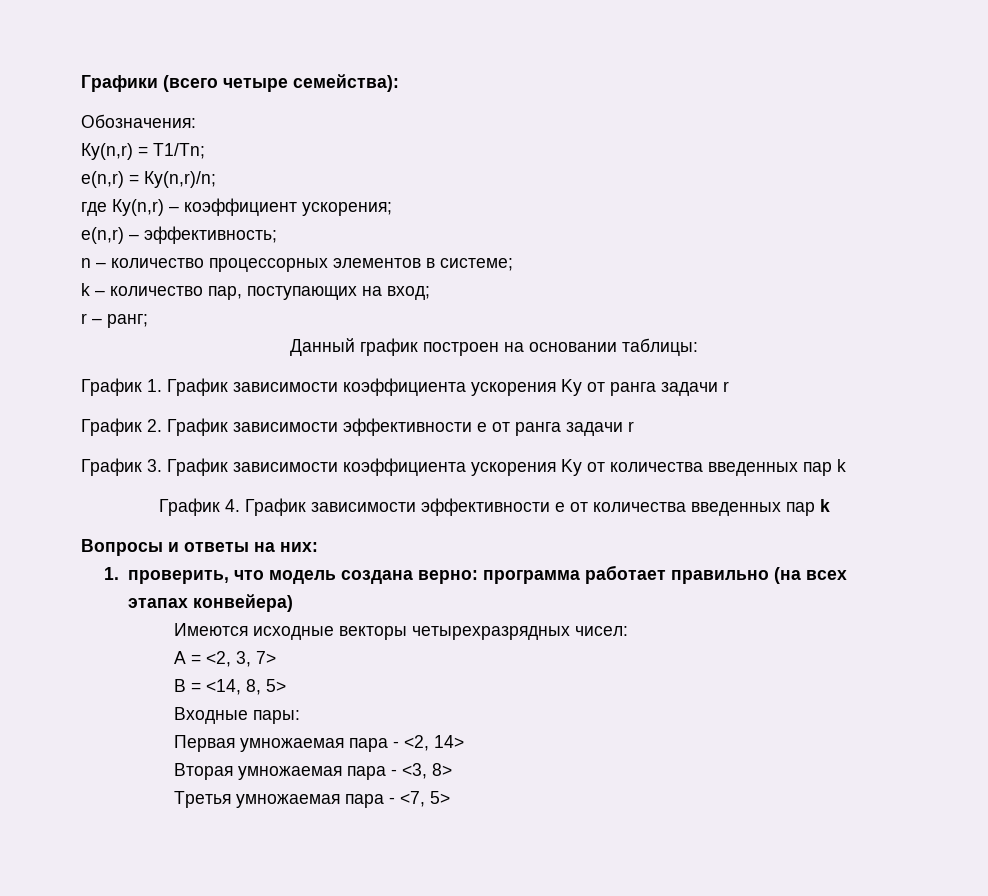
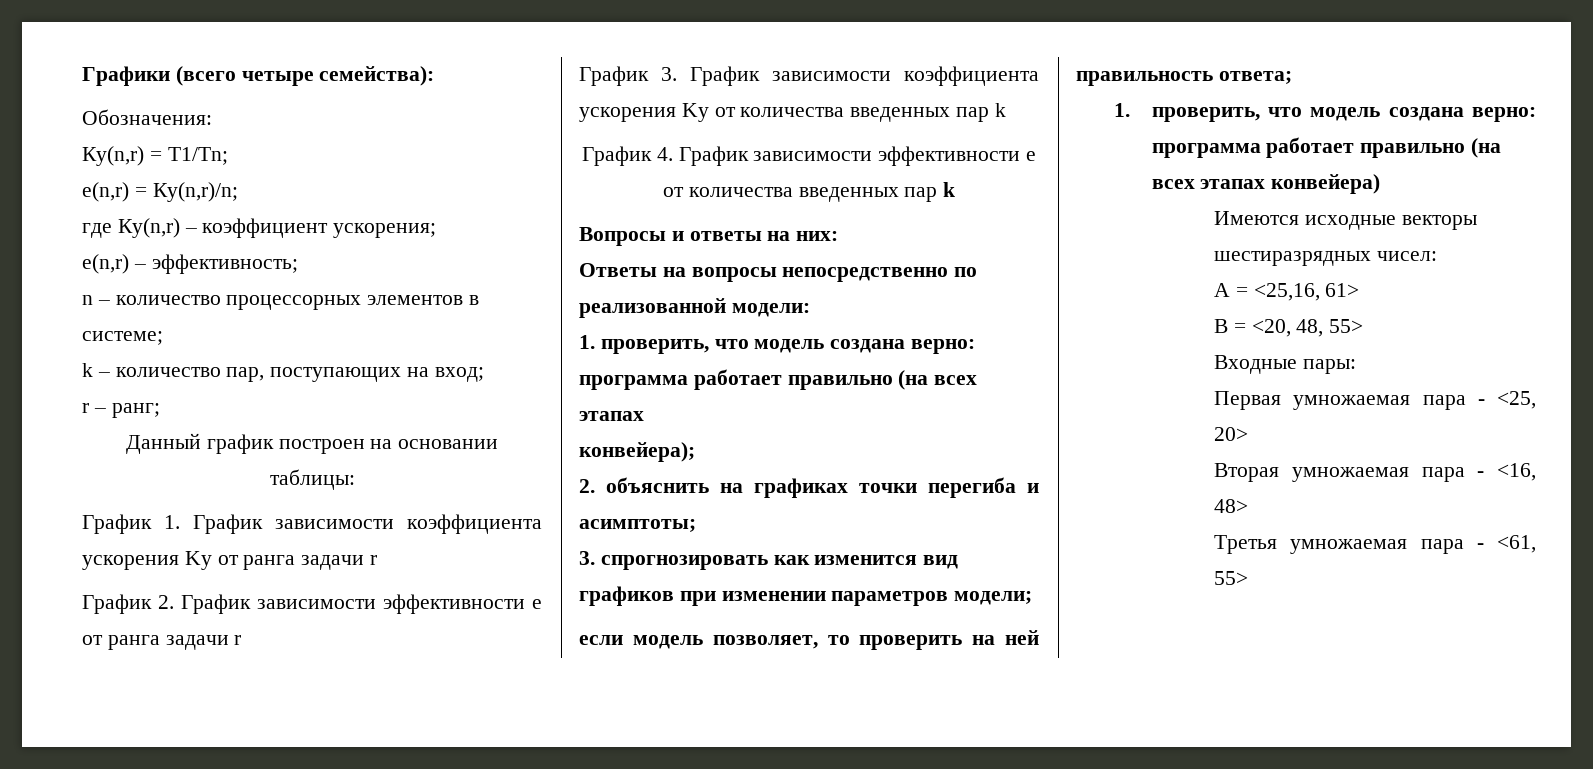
+ Ответы на вопросы непосредственно по реализованной модели:
+ 1. проверить, что модель создана верно: программа работает правильно (на всех этапах
+ конвейера);
+ 2. объяснить на графиках точки перегиба и асимптоты;
+ 3. спрогнозировать как изменится вид графиков при изменении параметров модели;
+ если модель позволяет, то проверить на ней правильность ответа;
- Имеются исходные векторы четырехразрядных чисел:
+ Имеются исходные векторы шестиразрядных чисел:
- A = <2, 3, 7>
+ A = <25,16, 61>
- B = <14, 8, 5>
+ B = <20, 48, 55>
- Первая умножаемая пара - <2, 14>
+ Первая умножаемая пара - <25, 20>
- Вторая умножаемая пара - <3, 8>
+ Вторая умножаемая пара - <16, 48>
- Третья умножаемая пара - <7, 5>
+ Третья умножаемая пара - <61, 55>

